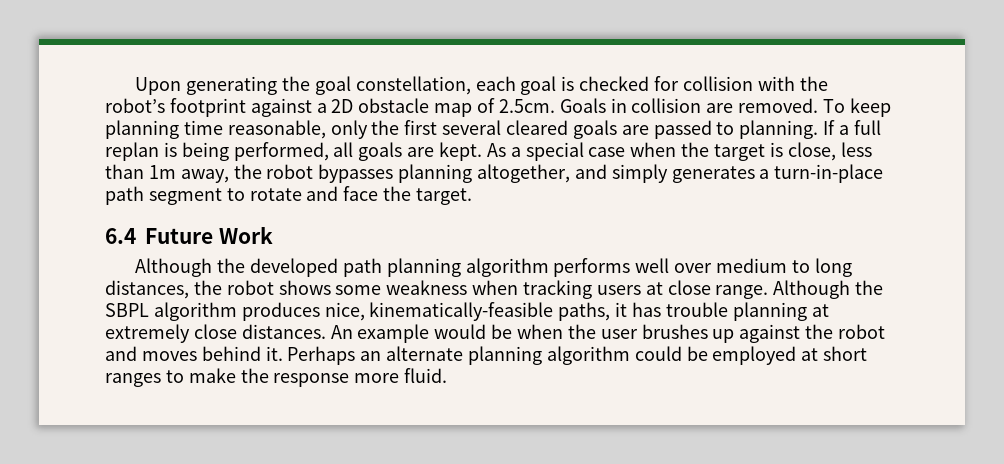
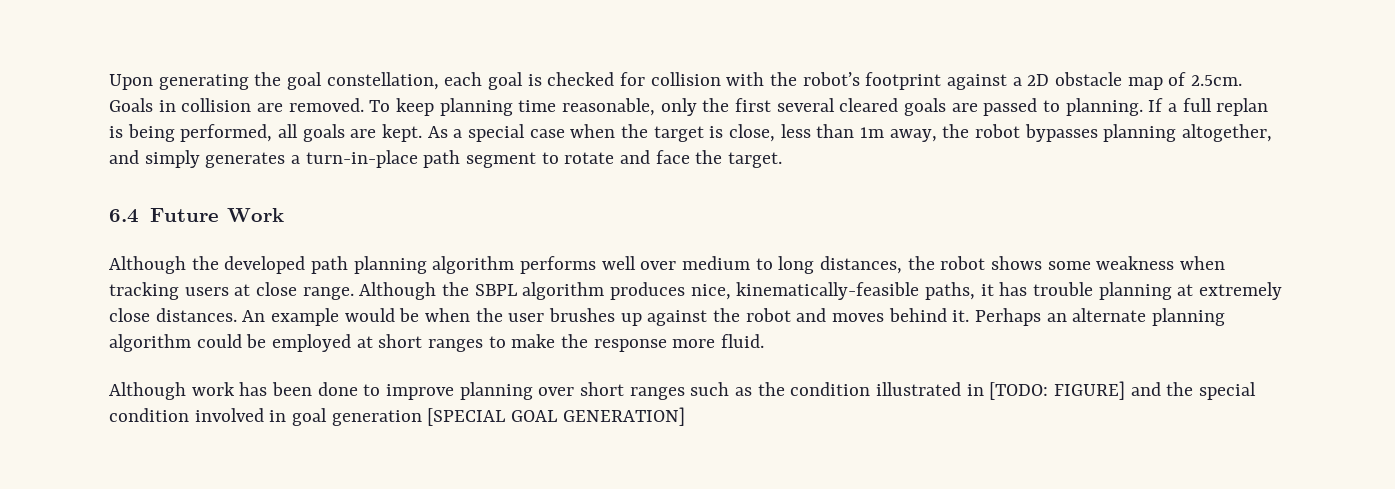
+ Although work has been done to improve planning over short ranges such as the condition illustrated in [TODO: FIGURE] and the special condition involved in goal generation [SPECIAL GOAL GENERATION]

